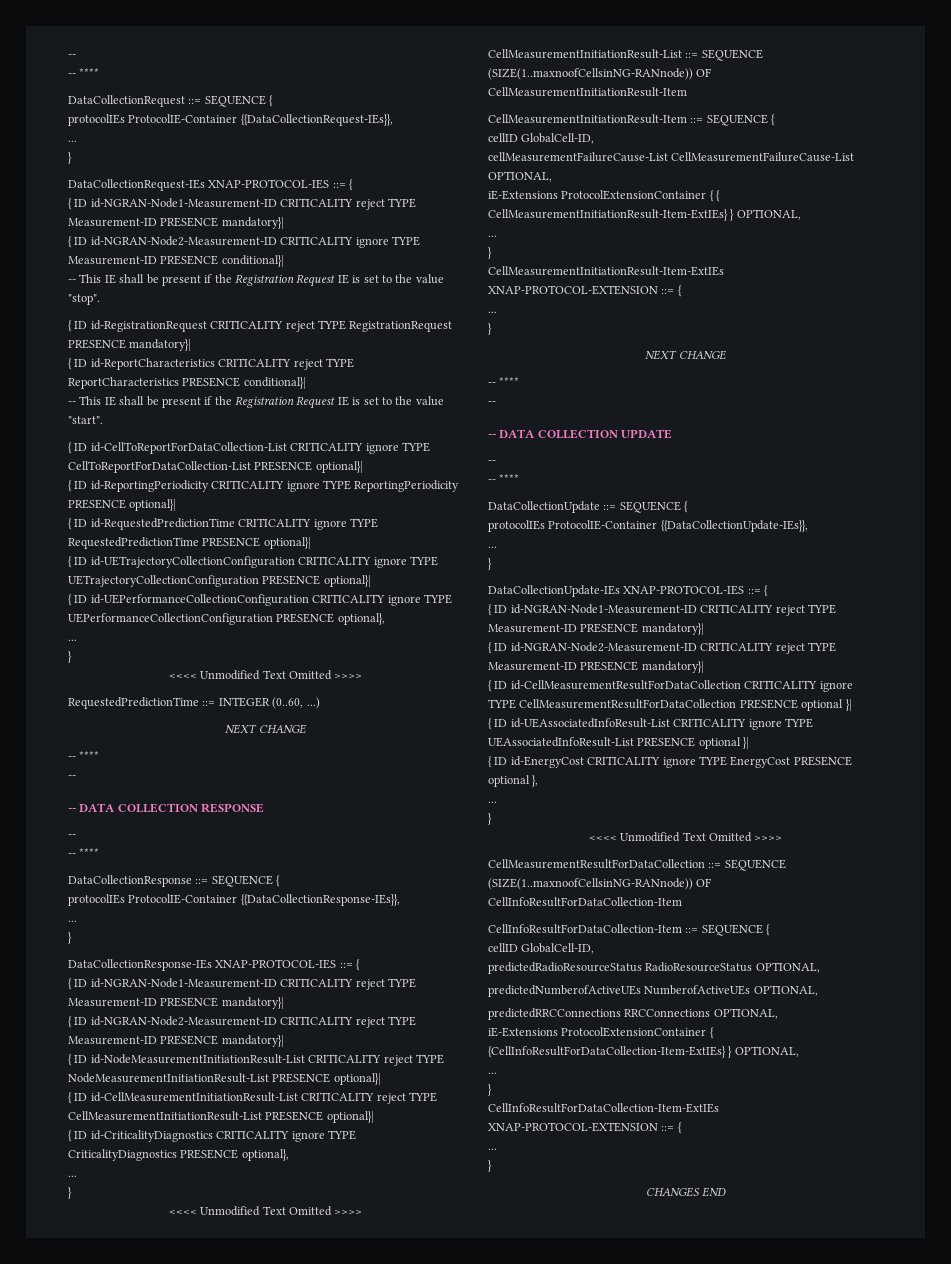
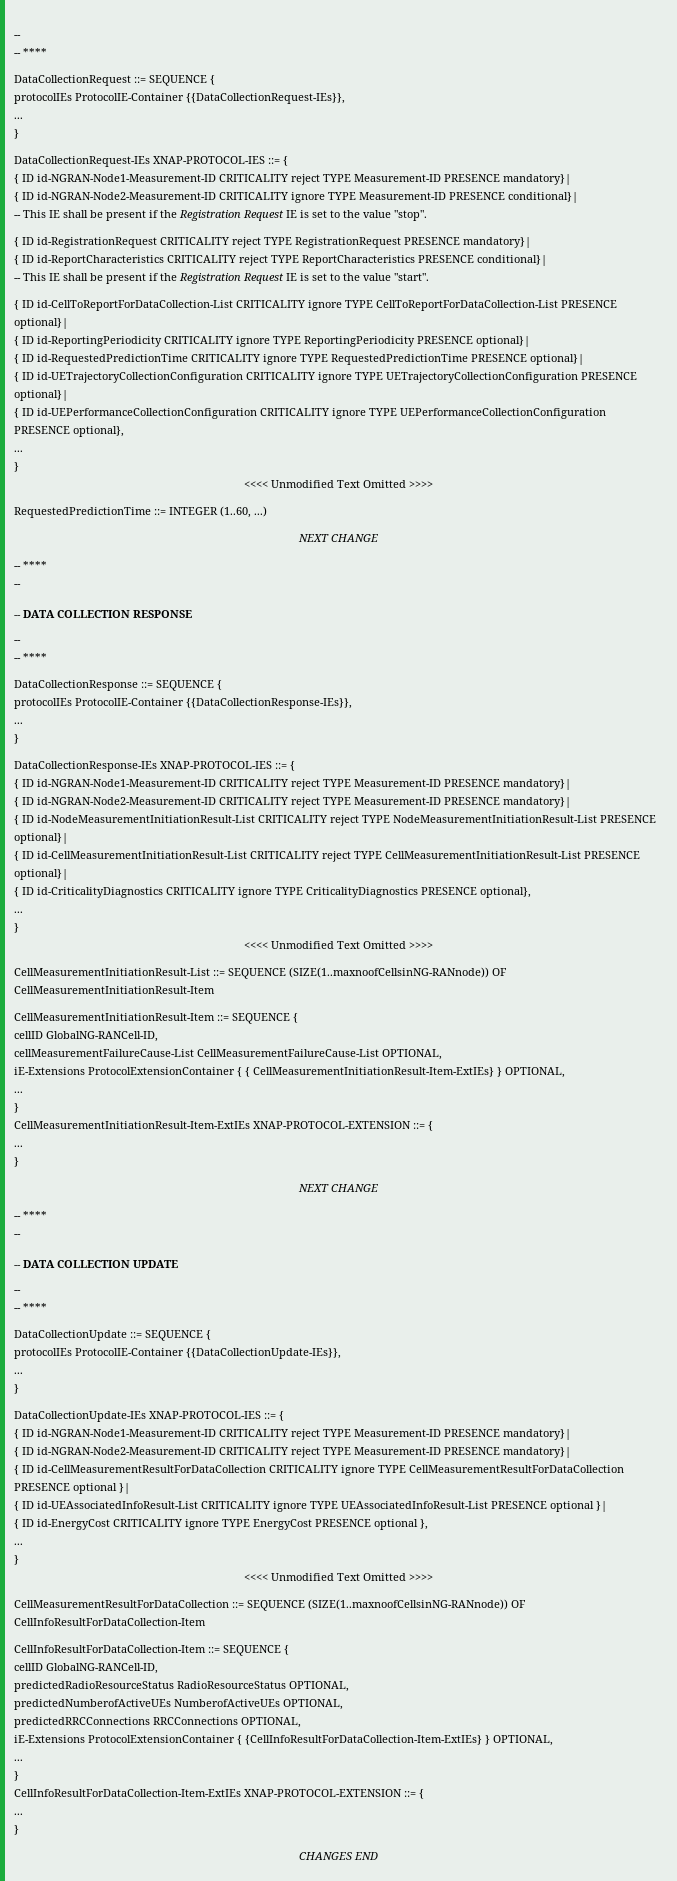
- RequestedPredictionTime ::= INTEGER (0..60, ...)
+ RequestedPredictionTime ::= INTEGER (1..60, ...)
  CellMeasurementInitiationResult-Item ::= SEQUENCE {
- cellID GlobalCell-ID,
+ cellID GlobalNG-RANCell-ID,
  CellInfoResultForDataCollection-Item ::= SEQUENCE {
- cellID GlobalCell-ID,
+ cellID GlobalNG-RANCell-ID,

